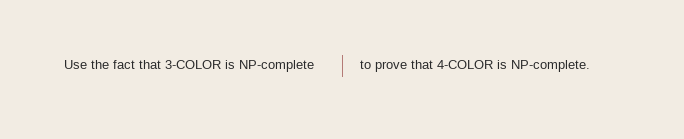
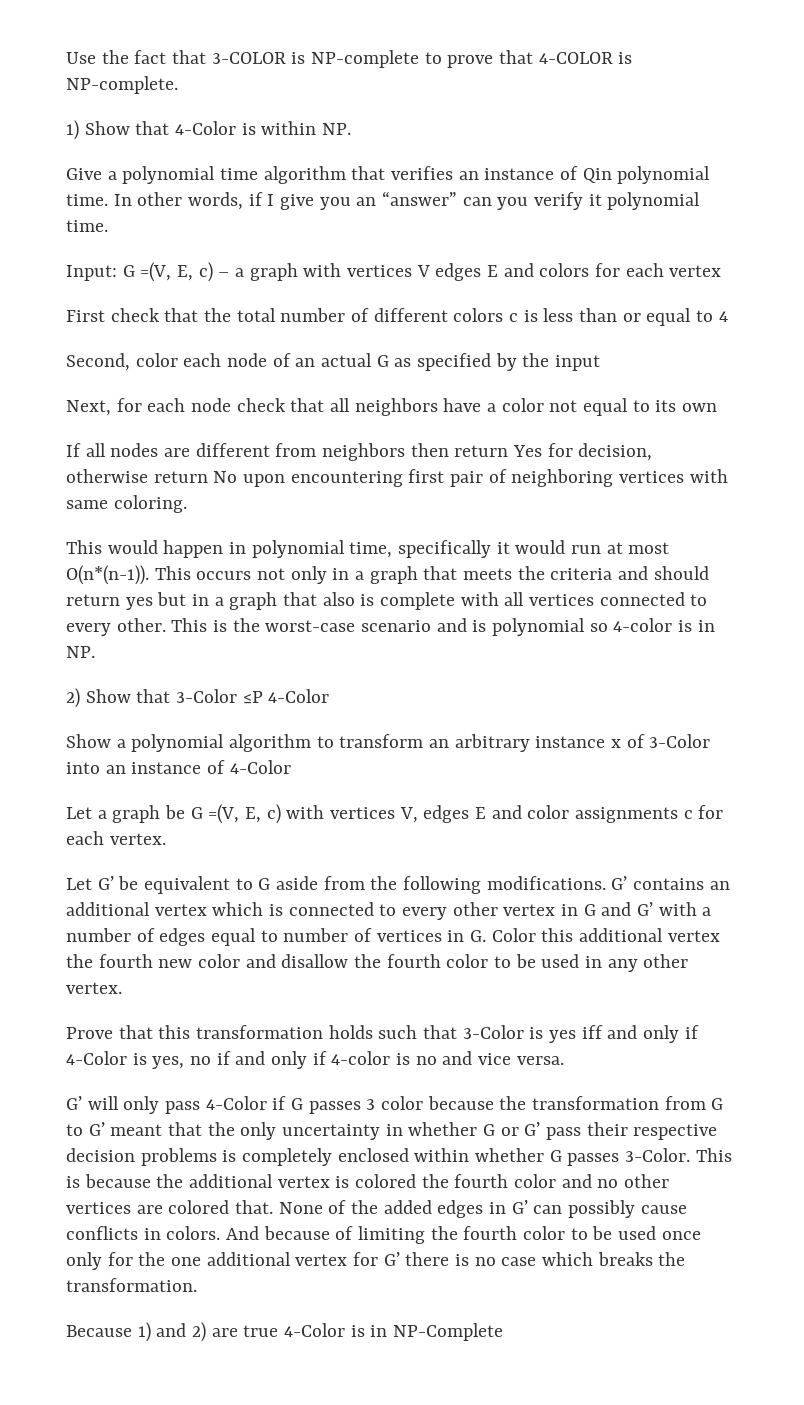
+ 1) Show that 4-Color is within NP.
+ Give a polynomial time algorithm that verifies an instance of Qin polynomial time. In other words, if I give you an “answer” can you verify it polynomial time.
+ Input: G =(V, E, c) – a graph with vertices V edges E and colors for each vertex
+ First check that the total number of different colors c is less than or equal to 4
+ Second, color each node of an actual G as specified by the input
+ Next, for each node check that all neighbors have a color not equal to its own
+ If all nodes are different from neighbors then return Yes for decision, otherwise return No upon encountering first pair of neighboring vertices with same coloring.
+ This would happen in polynomial time, specifically it would run at most O(n*(n-1)). This occurs not only in a graph that meets the criteria and should return yes but in a graph that also is complete with all vertices connected to every other. This is the worst-case scenario and is polynomial so 4-color is in NP.
+ 2) Show that 3-Color ≤P 4-Color
+ Show a polynomial algorithm to transform an arbitrary instance x of 3-Color into an instance of 4-Color
+ Let a graph be G =(V, E, c) with vertices V, edges E and color assignments c for each vertex.
+ Let G’ be equivalent to G aside from the following modifications. G’ contains an additional vertex which is connected to every other vertex in G and G’ with a number of edges equal to number of vertices in G. Color this additional vertex the fourth new color and disallow the fourth color to be used in any other vertex.
+ Prove that this transformation holds such that 3-Color is yes iff and only if 4-Color is yes, no if and only if 4-color is no and vice versa.
+ G’ will only pass 4-Color if G passes 3 color because the transformation from G to G’ meant that the only uncertainty in whether G or G’ pass their respective decision problems is completely enclosed within whether G passes 3-Color. This is because the additional vertex is colored the fourth color and no other vertices are colored that. None of the added edges in G’ can possibly cause conflicts in colors. And because of limiting the fourth color to be used once only for the one additional vertex for G’ there is no case which breaks the transformation.
+ Because 1) and 2) are true 4-Color is in NP-Complete

